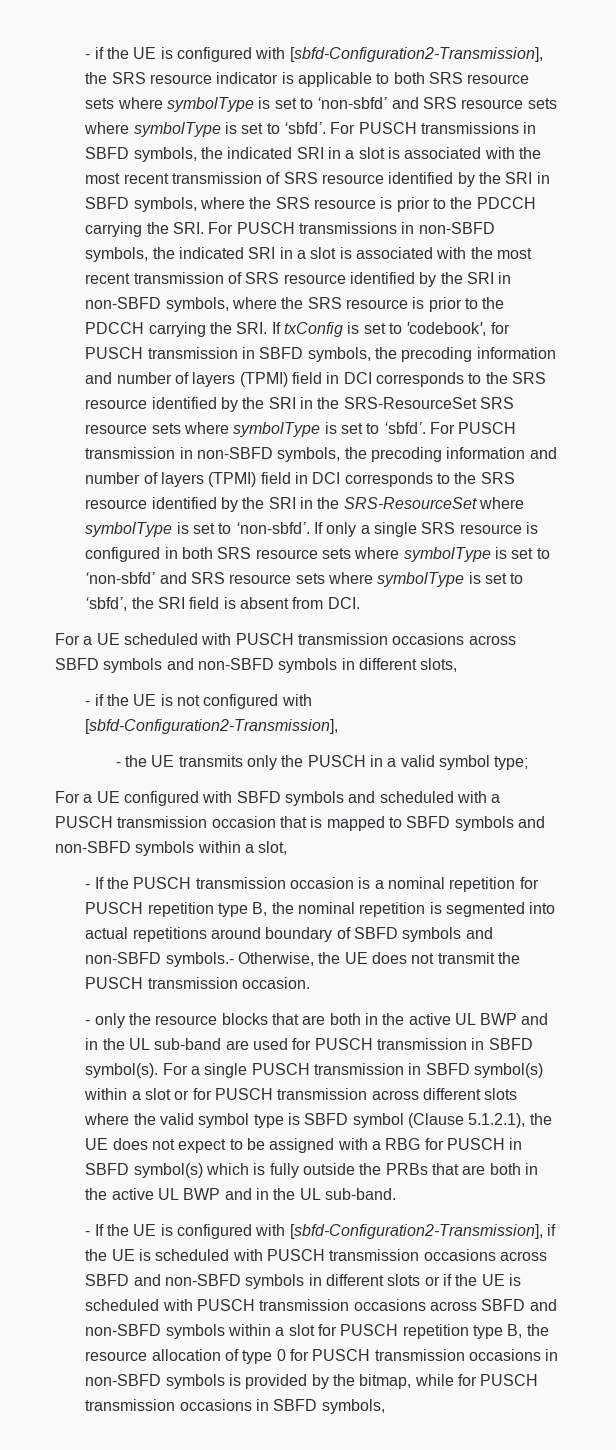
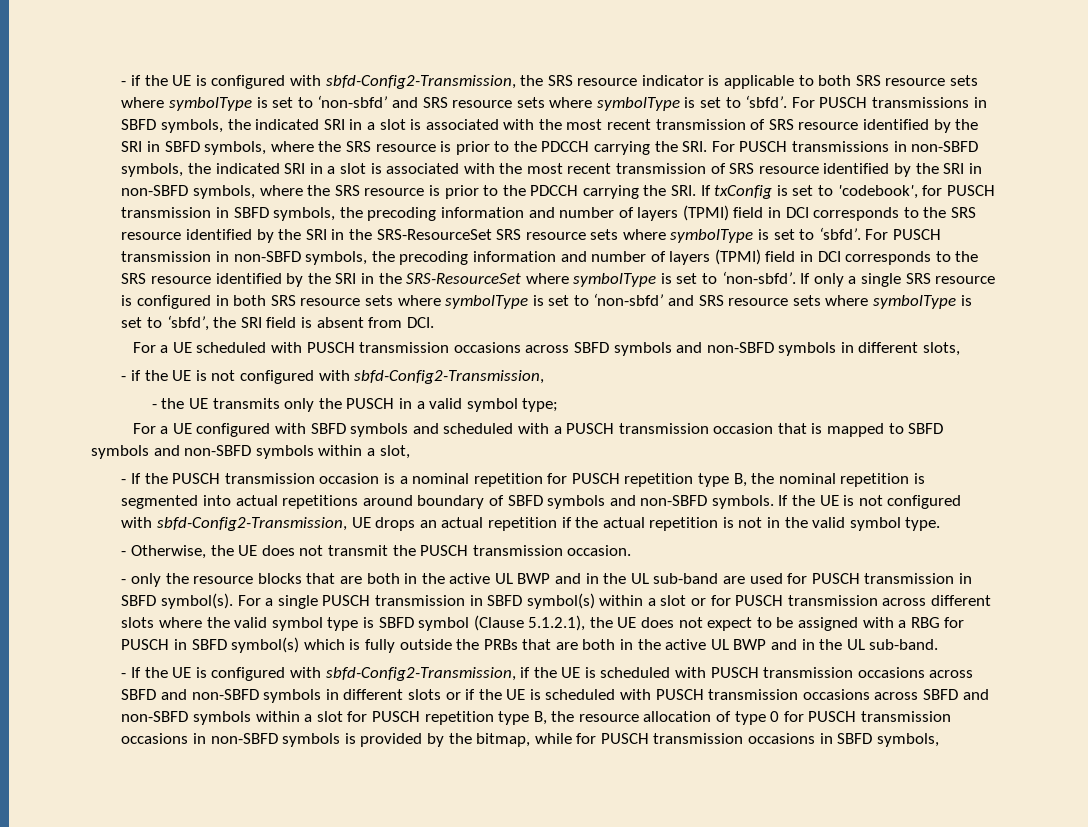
- - if the UE is configured with [sbfd-Configuration2-Transmission], the SRS resource indicator is applicable to both SRS resource sets where symbolType is set to ‘non-sbfd’ and SRS resource sets where symbolType is set to ‘sbfd’.
+ - if the UE is configured with sbfd-Config2-Transmission, the SRS resource indicator is applicable to both SRS resource sets where symbolType is set to ‘non-sbfd’ and SRS resource sets where symbolType is set to ‘sbfd’.
- - if the UE is not configured with [sbfd-Configuration2-Transmission],
+ - if the UE is not configured with sbfd-Config2-Transmission,
- - If the PUSCH transmission occasion is a nominal repetition for PUSCH repetition type B, the nominal repetition is segmented into actual repetitions around boundary of SBFD symbols and non-SBFD symbols.- Otherwise, the UE does not transmit the PUSCH transmission occasion.
+ - If the PUSCH transmission occasion is a nominal repetition for PUSCH repetition type B, the nominal repetition is segmented into actual repetitions around boundary of SBFD symbols and non-SBFD symbols. If the UE is not configured with sbfd-Config2-Transmission, UE drops an actual repetition if the actual repetition is not in the valid symbol type.
+ - Otherwise, the UE does not transmit the PUSCH transmission occasion.
- - If the UE is configured with [sbfd-Configuration2-Transmission], if the UE is scheduled with PUSCH transmission occasions across SBFD and non-SBFD symbols in different slots or if the UE is scheduled with PUSCH transmission occasions across SBFD and non-SBFD symbols within a slot for PUSCH repetition type B, the resource allocation of type 0 for PUSCH transmission occasions in non-SBFD symbols is provided by the bitmap, while for PUSCH transmission occasions in SBFD symbols,
+ - If the UE is configured with sbfd-Config2-Transmission, if the UE is scheduled with PUSCH transmission occasions across SBFD and non-SBFD symbols in different slots or if the UE is scheduled with PUSCH transmission occasions across SBFD and non-SBFD symbols within a slot for PUSCH repetition type B, the resource allocation of type 0 for PUSCH transmission occasions in non-SBFD symbols is provided by the bitmap, while for PUSCH transmission occasions in SBFD symbols,

